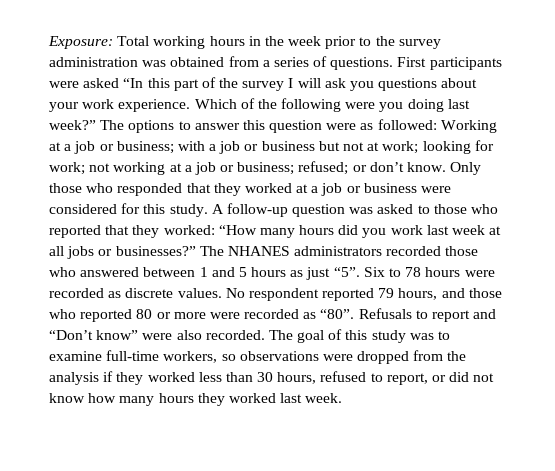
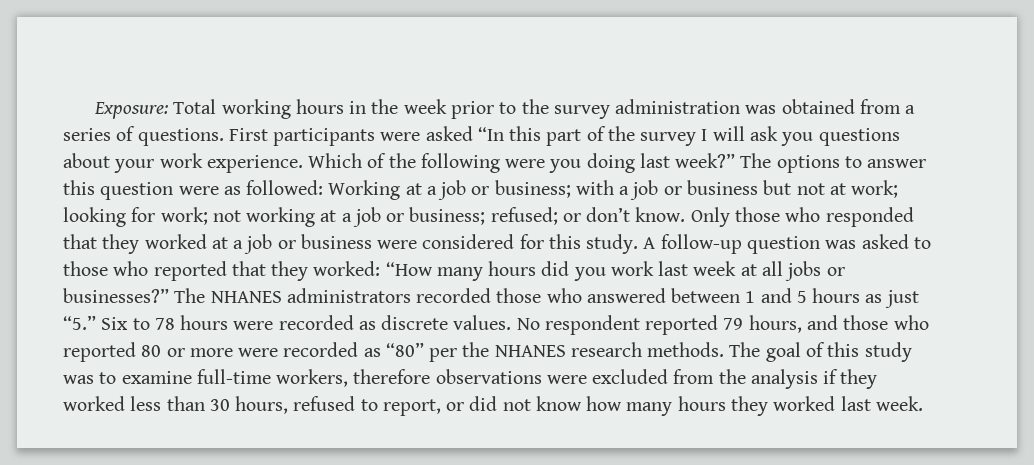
- The NHANES administrators recorded those who answered between 1 and 5 hours as just “5”. Six to 78 hours were recorded as discrete values.
+ The NHANES administrators recorded those who answered between 1 and 5 hours as just “5.” Six to 78 hours were recorded as discrete values.
- No respondent reported 79 hours, and those who reported 80 or more were recorded as “80”. Refusals to report and “Don’t know” were also recorded.
+ No respondent reported 79 hours, and those who reported 80 or more were recorded as “80” per the NHANES research methods.
- The goal of this study was to examine full-time workers, so observations were dropped from the analysis if they worked less than 30 hours, refused to report, or did not know how many hours they worked last week.
+ The goal of this study was to examine full-time workers, therefore observations were excluded from the analysis if they worked less than 30 hours, refused to report, or did not know how many hours they worked last week.

